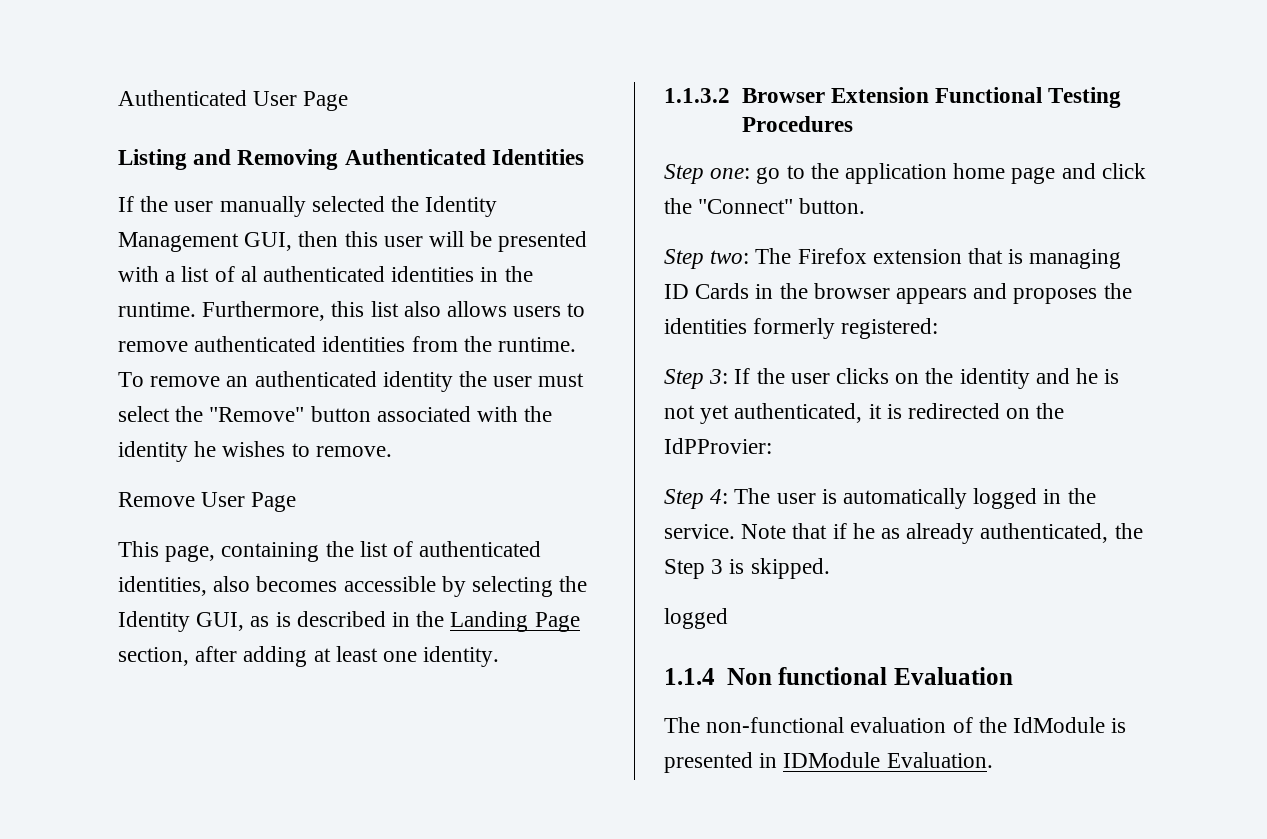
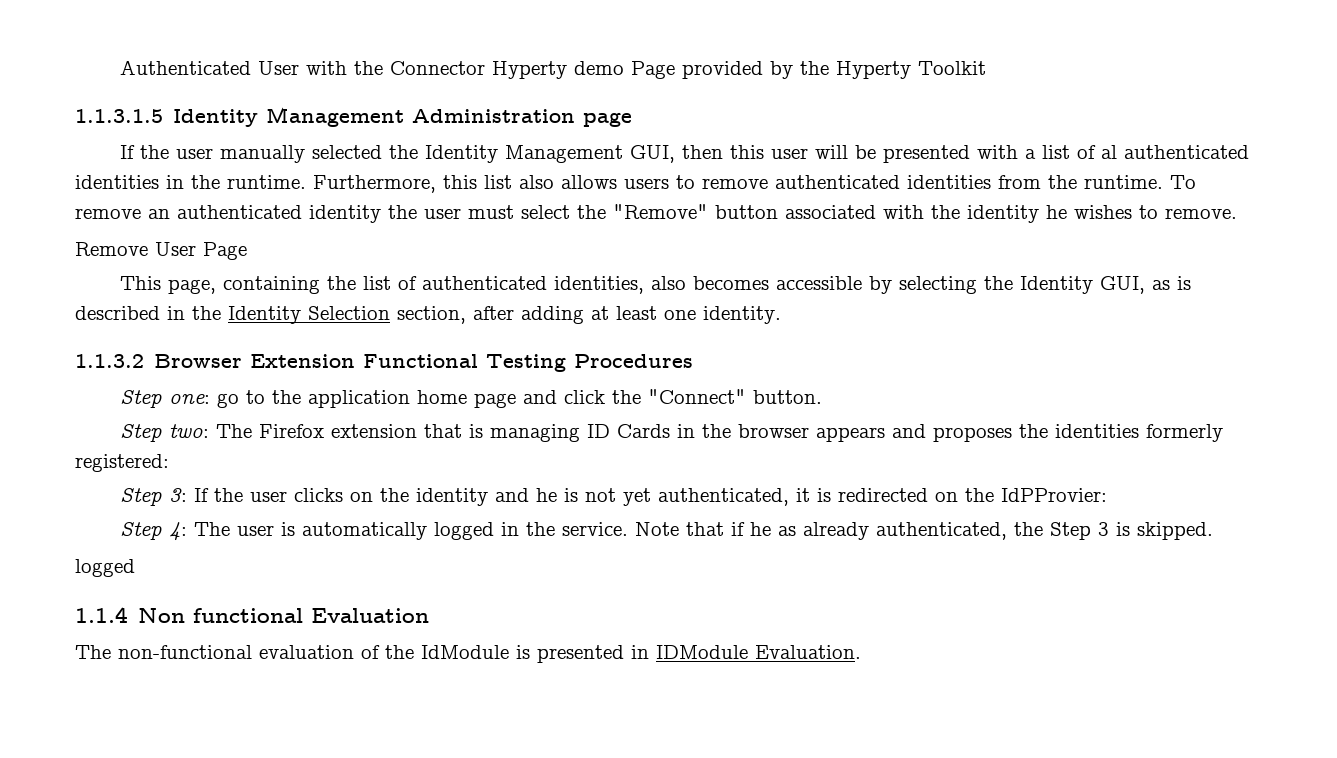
- Authenticated User Page
- Listing and Removing Authenticated Identities
+ Authenticated User with the Connector Hyperty demo Page provided by the Hyperty Toolkit
+ 1.1.3.1.5 Identity Management Administration page
- This page, containing the list of authenticated identities, also becomes accessible by selecting the Identity GUI, as is described in the Landing Page section, after adding at least one identity.
+ This page, containing the list of authenticated identities, also becomes accessible by selecting the Identity GUI, as is described in the Identity Selection section, after adding at least one identity.

